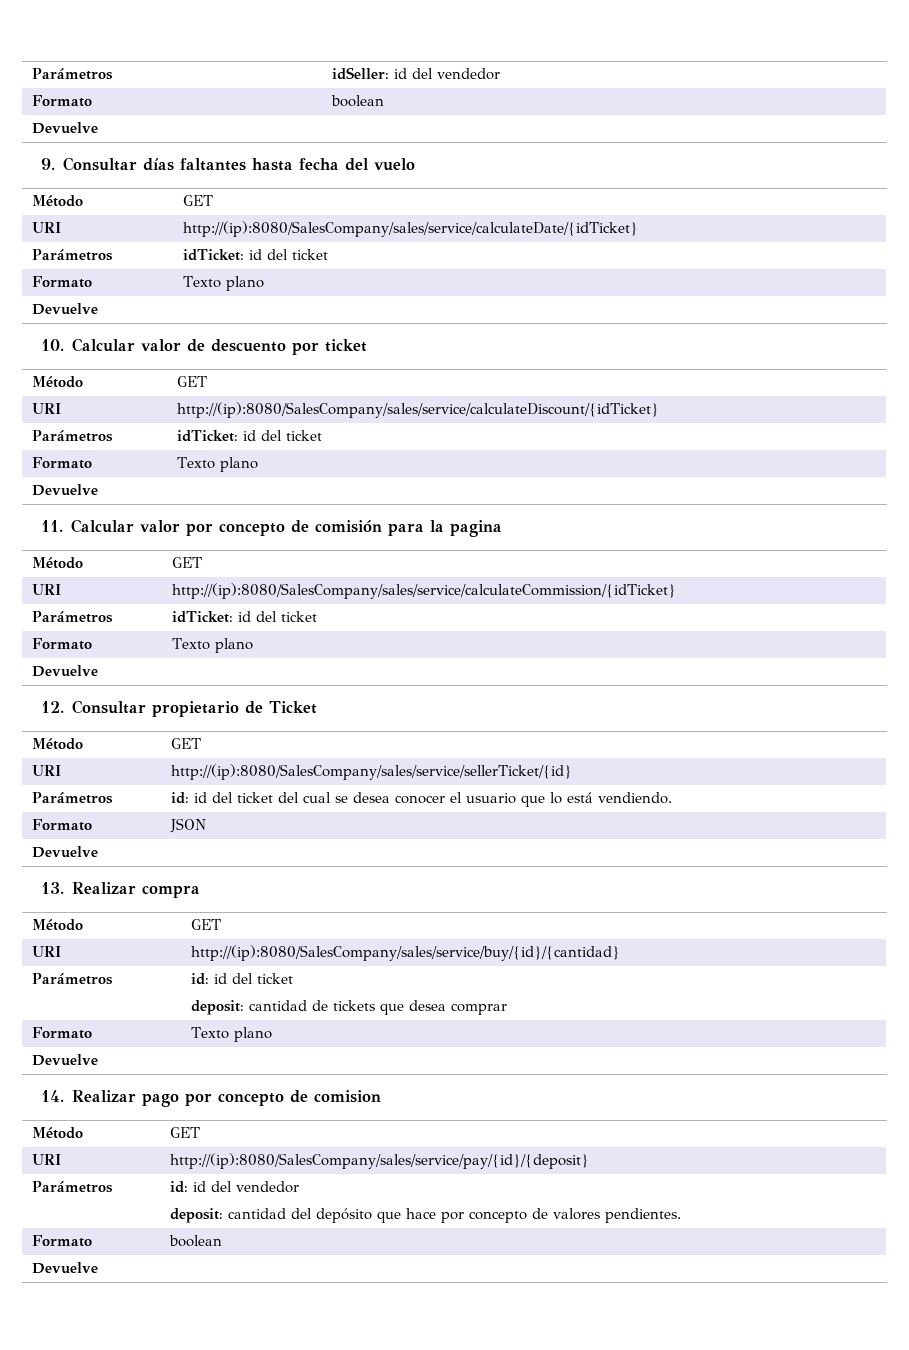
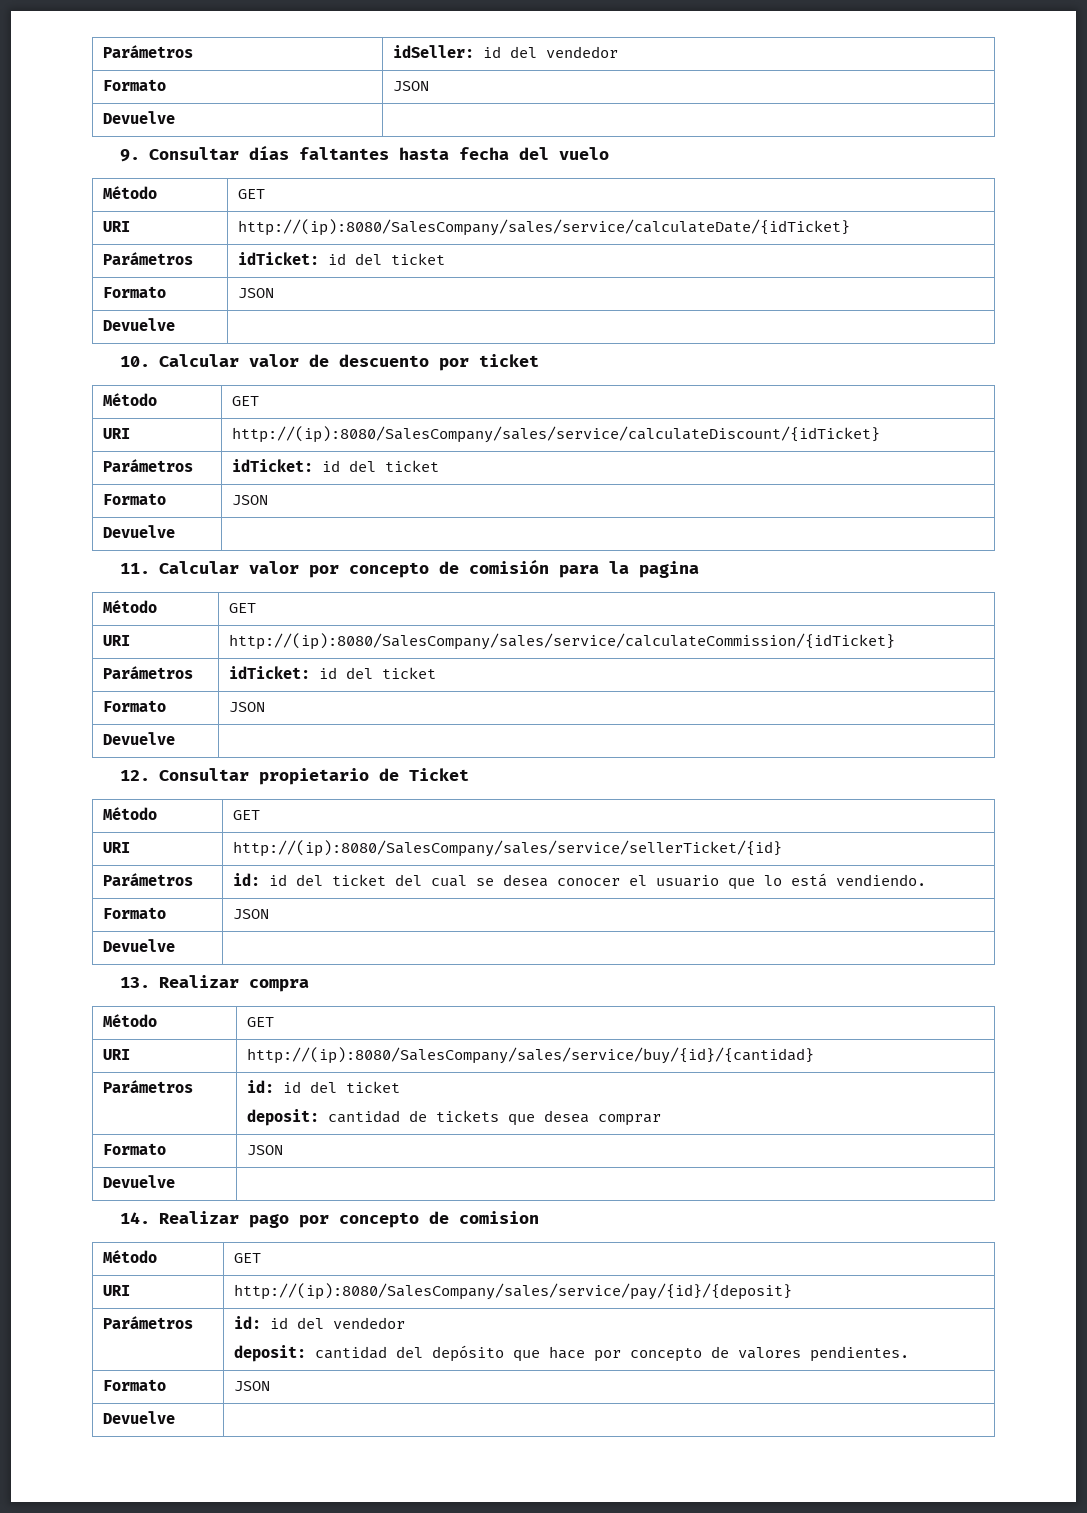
  Parámetros | idSeller: id del vendedor
- Formato | boolean
+ Formato | JSON
  URI | http://(ip):8080/SalesCompany/sales/service/calculateDate/{idTicket}
  Parámetros | idTicket: id del ticket
- Formato | Texto plano
+ Formato | JSON
  URI | http://(ip):8080/SalesCompany/sales/service/calculateDiscount/{idTicket}
  Parámetros | idTicket: id del ticket
- Formato | Texto plano
+ Formato | JSON
  URI | http://(ip):8080/SalesCompany/sales/service/calculateCommission/{idTicket}
  Parámetros | idTicket: id del ticket
- Formato | Texto plano
+ Formato | JSON
  URI | http://(ip):8080/SalesCompany/sales/service/buy/{id}/{cantidad}
  Parámetros | id: id del ticket
  deposit: cantidad de tickets que desea comprar
- Formato | Texto plano
+ Formato | JSON
  Parámetros | id: id del vendedor
  deposit: cantidad del depósito que hace por concepto de valores pendientes.
- Formato | boolean
+ Formato | JSON

